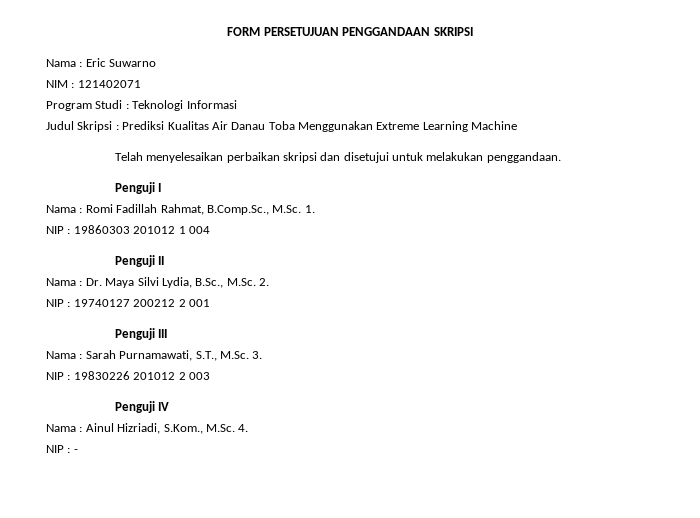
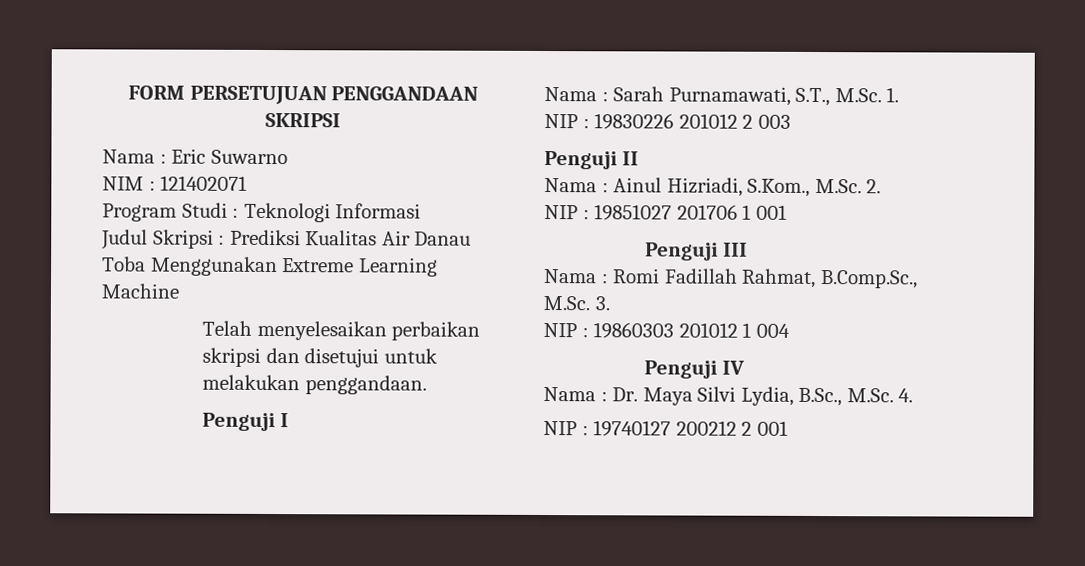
+ Nama : Sarah Purnamawati, S.T., M.Sc. 1.
+ NIP : 19830226 201012 2 003
+ Penguji II
+ Nama : Ainul Hizriadi, S.Kom., M.Sc. 2.
+ NIP : 19851027 201706 1 001
+ Penguji III
- Nama : Romi Fadillah Rahmat, B.Comp.Sc., M.Sc. 1.
+ Nama : Romi Fadillah Rahmat, B.Comp.Sc., M.Sc. 3.
- Penguji II
+ Penguji IV
- Nama : Dr. Maya Silvi Lydia, B.Sc., M.Sc. 2.
+ Nama : Dr. Maya Silvi Lydia, B.Sc., M.Sc. 4.
- Penguji III
- Nama : Sarah Purnamawati, S.T., M.Sc. 3.
- NIP : 19830226 201012 2 003
- Penguji IV
- Nama : Ainul Hizriadi, S.Kom., M.Sc. 4.
- NIP : -

